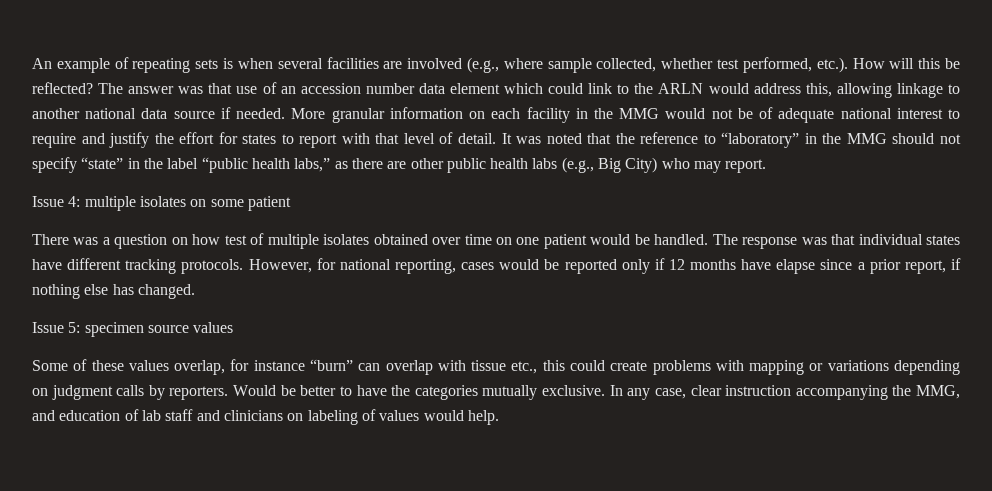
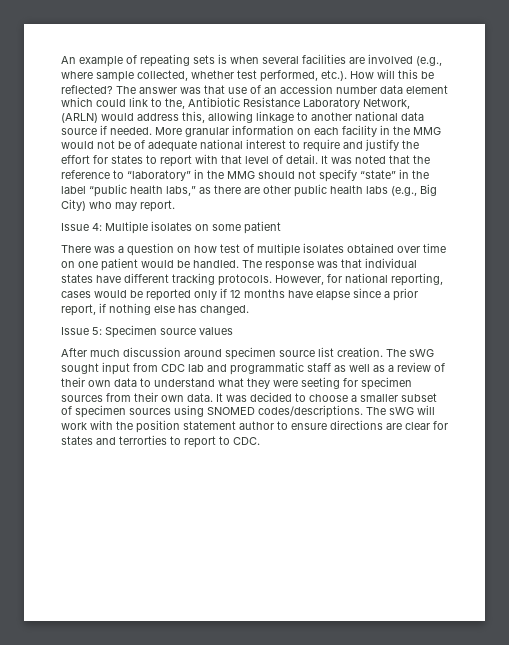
- The answer was that use of an accession number data element which could link to the ARLN would address this, allowing linkage to another national data source if needed.
+ The answer was that use of an accession number data element which could link to the, Antibiotic Resistance Laboratory Network, (ARLN) would address this, allowing linkage to another national data source if needed.
- Issue 4: multiple isolates on some patient
+ Issue 4: Multiple isolates on some patient
- Issue 5: specimen source values
+ Issue 5: Specimen source values
- Some of these values overlap, for instance “burn” can overlap with tissue etc., this could create problems with mapping or variations depending on judgment calls by reporters. Would be better to have the categories mutually exclusive. In any case, clear instruction accompanying the MMG, and education of lab staff and clinicians on labeling of values would help.
+ After much discussion around specimen source list creation. The sWG sought input from CDC lab and programmatic staff as well as a review of their own data to understand what they were seeting for specimen sources from their own data. It was decided to choose a smaller subset of specimen sources using SNOMED codes/descriptions. The sWG will work with the position statement author to ensure directions are clear for states and terrorties to report to CDC.

